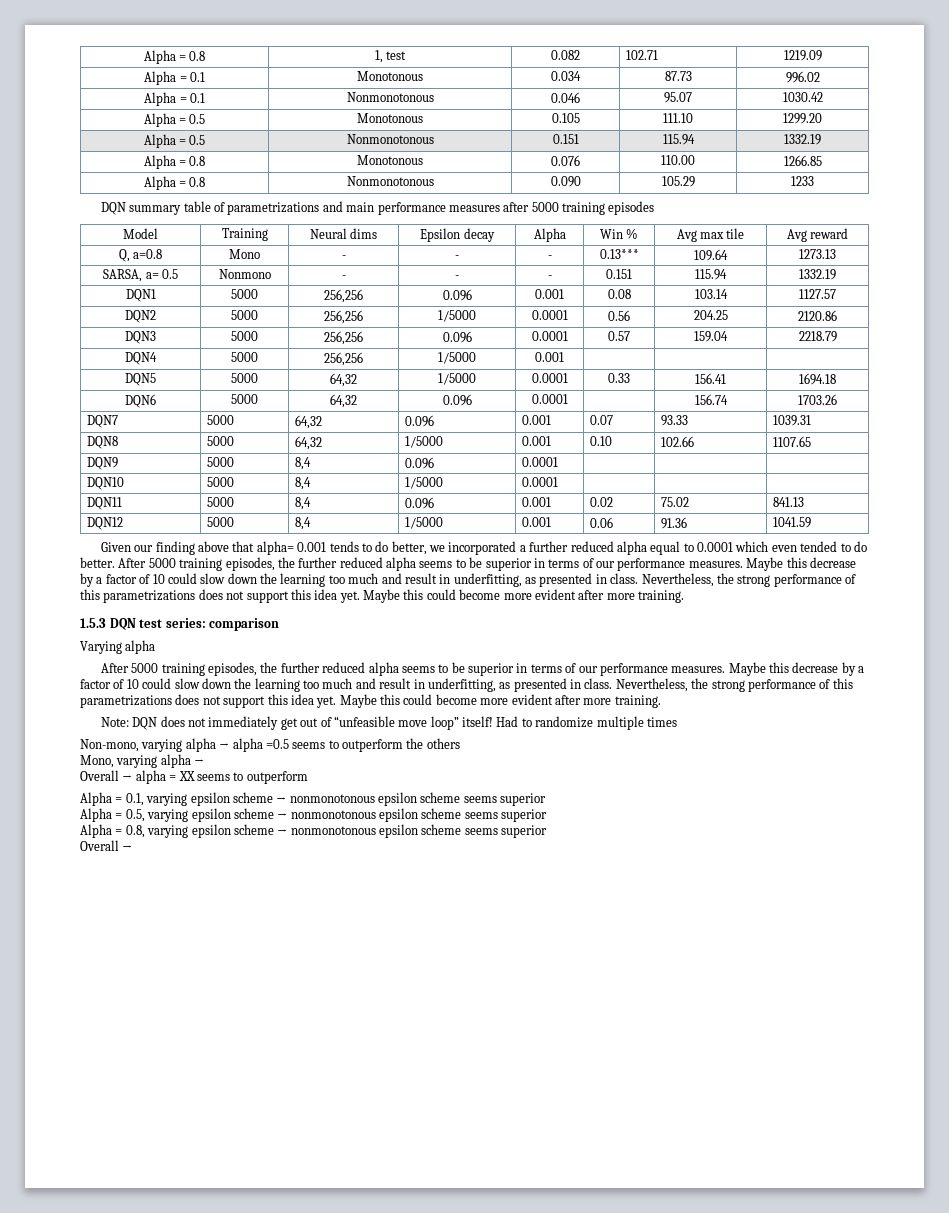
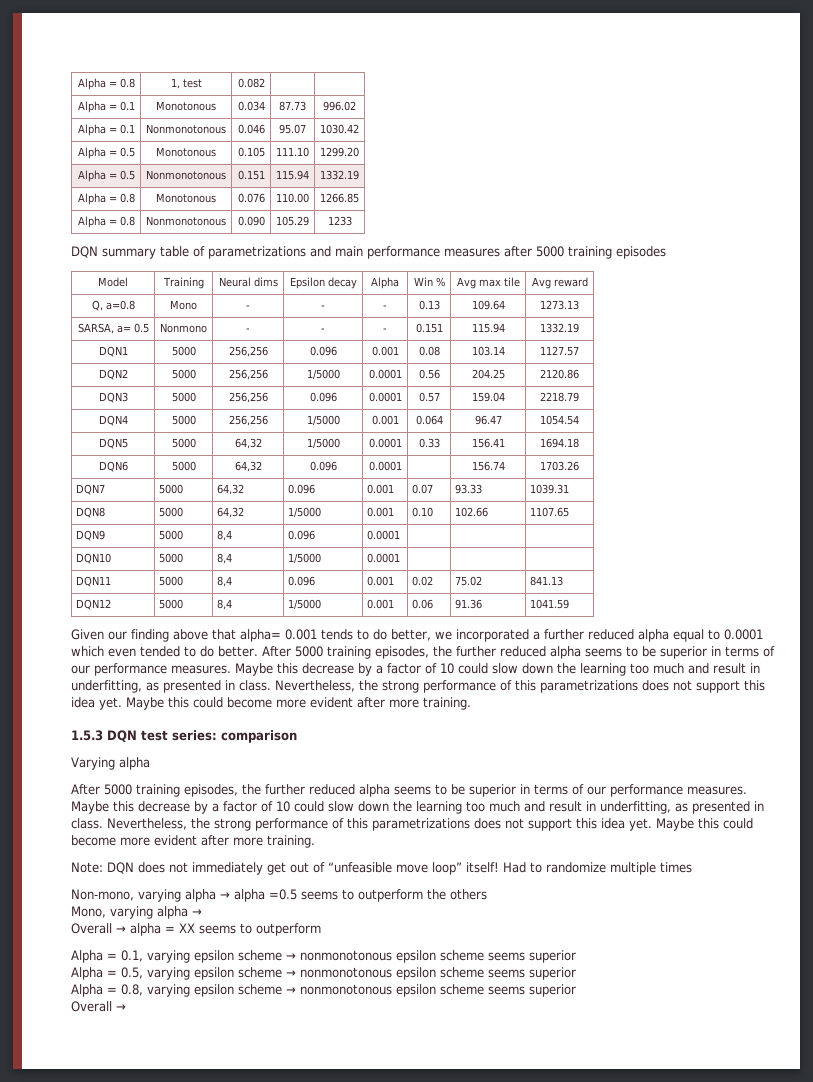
- Alpha = 0.8 | 1, test | 0.082 | 102.71 | 1219.09
+ Alpha = 0.8 | 1, test | 0.082 | |
- Q, a=0.8 | Mono | - | - | - | 0.13*** | 109.64 | 1273.13
+ Q, a=0.8 | Mono | - | - | - | 0.13 | 109.64 | 1273.13
- DQN4 | 5000 | 256,256 | 1/5000 | 0.001 | | |
+ DQN4 | 5000 | 256,256 | 1/5000 | 0.001 | 0.064 | 96.47 | 1054.54

